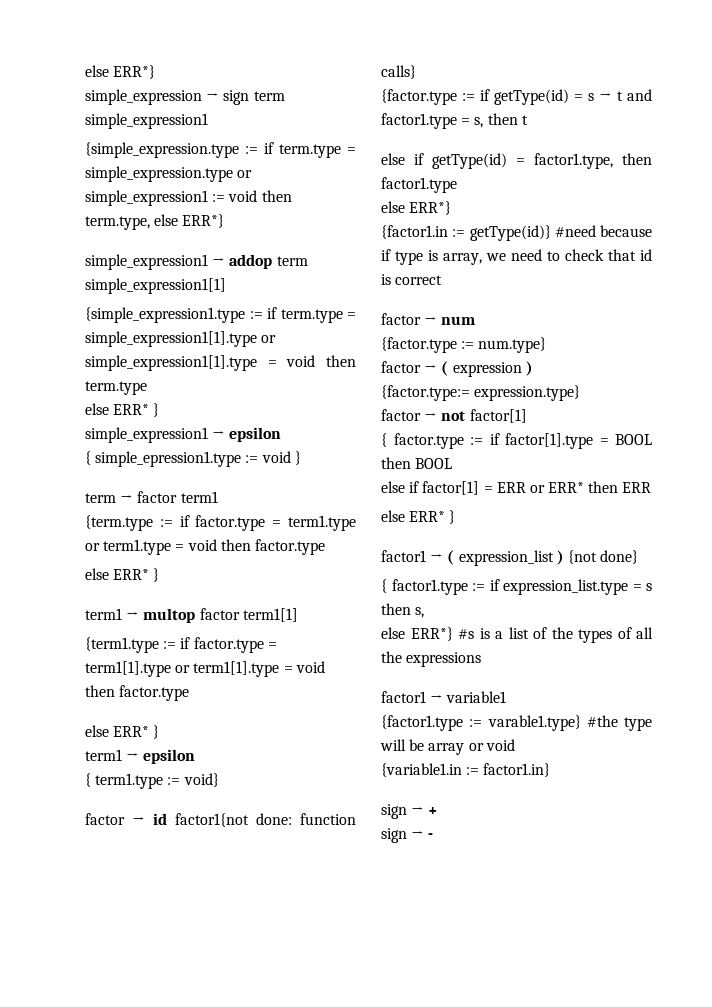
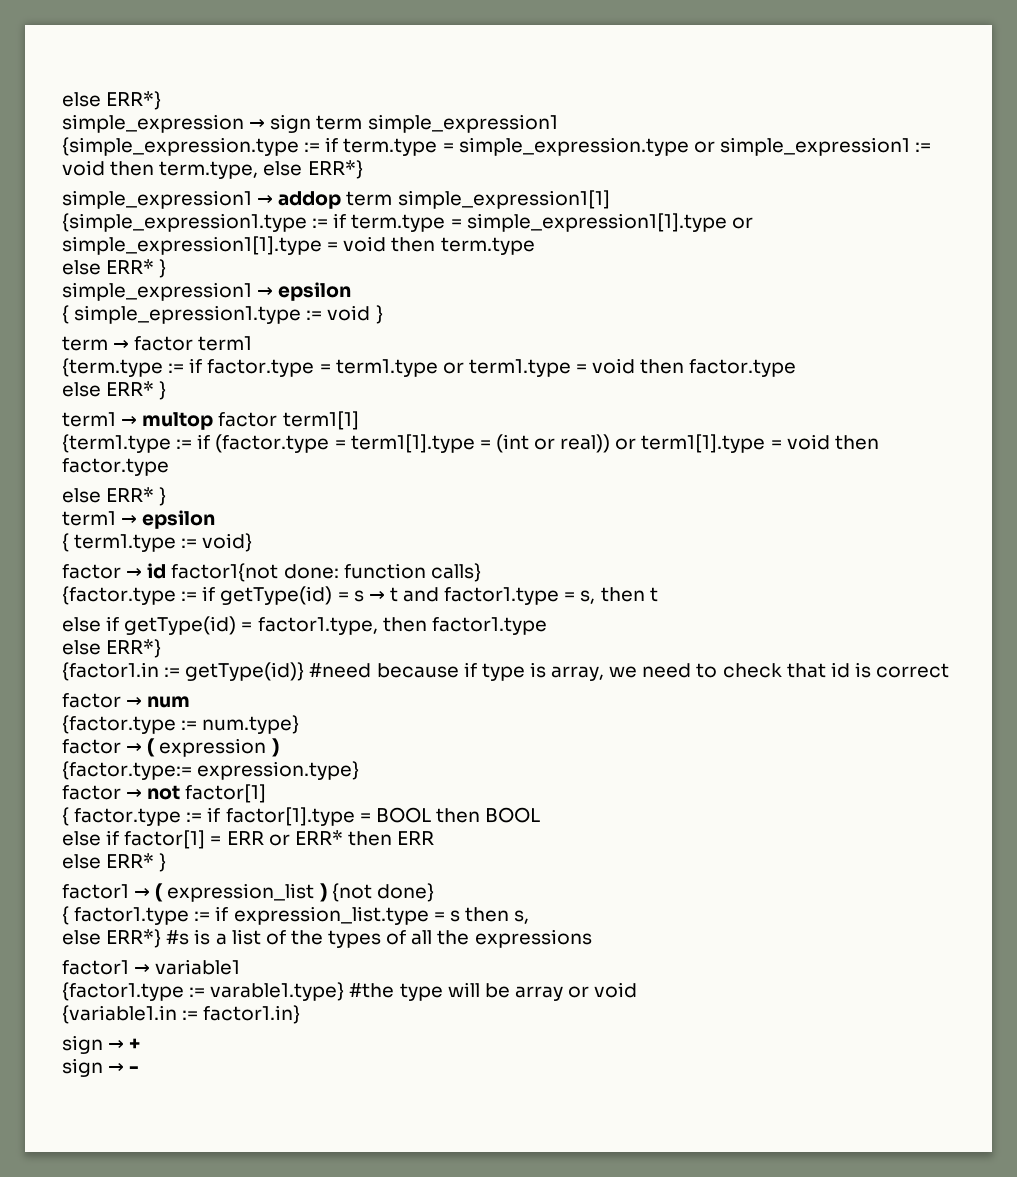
- {term1.type := if factor.type = term1[1].type or term1[1].type = void then factor.type
+ {term1.type := if (factor.type = term1[1].type = (int or real)) or term1[1].type = void then factor.type

